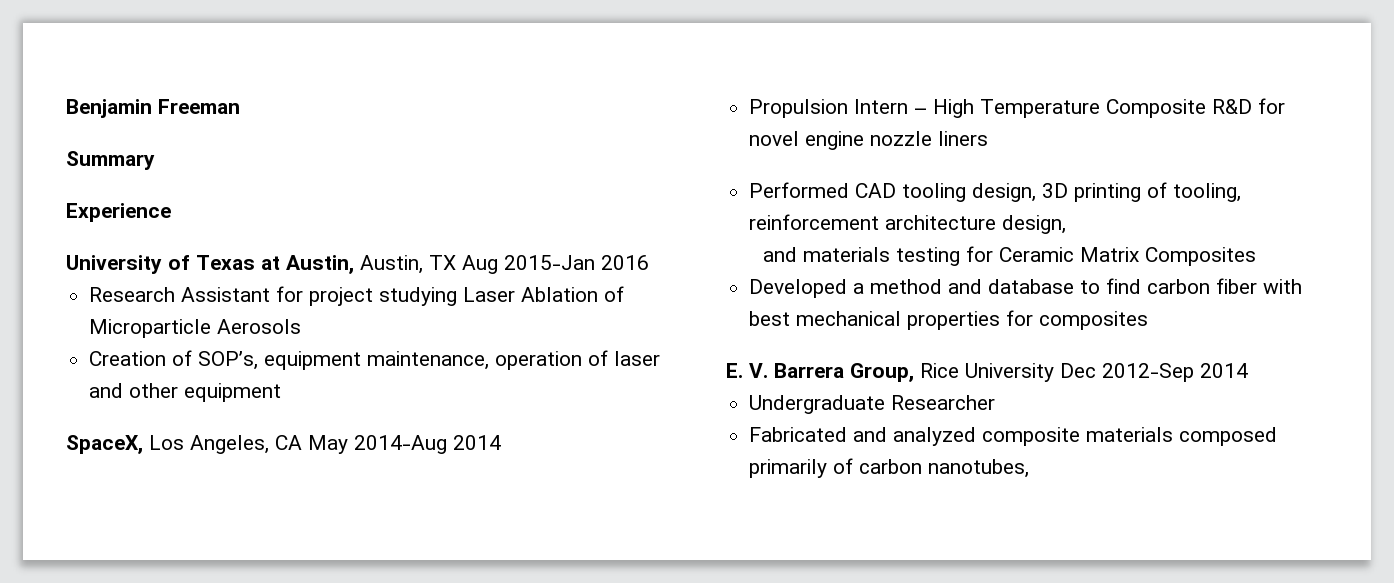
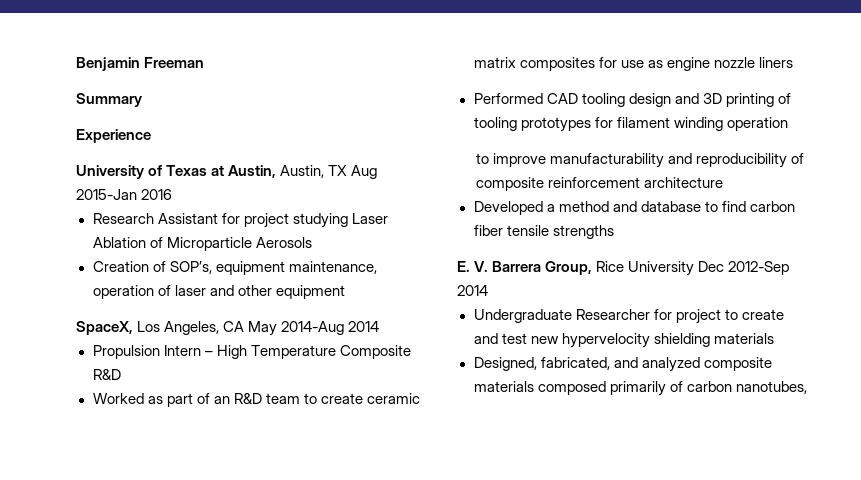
- Propulsion Intern – High Temperature Composite R&D for novel engine nozzle liners
+ Propulsion Intern – High Temperature Composite R&D
+ Worked as part of an R&D team to create ceramic matrix composites for use as engine nozzle liners
- Performed CAD tooling design, 3D printing of tooling, reinforcement architecture design,
- and materials testing for Ceramic Matrix Composites
+ Performed CAD tooling design and 3D printing of tooling prototypes for filament winding operation
+ to improve manufacturability and reproducibility of composite reinforcement architecture
- Developed a method and database to find carbon fiber with best mechanical properties for composites
+ Developed a method and database to find carbon fiber tensile strengths
- Undergraduate Researcher
- Fabricated and analyzed composite materials composed primarily of carbon nanotubes,
+ Undergraduate Researcher for project to create and test new hypervelocity shielding materials
+ Designed, fabricated, and analyzed composite materials composed primarily of carbon nanotubes,

